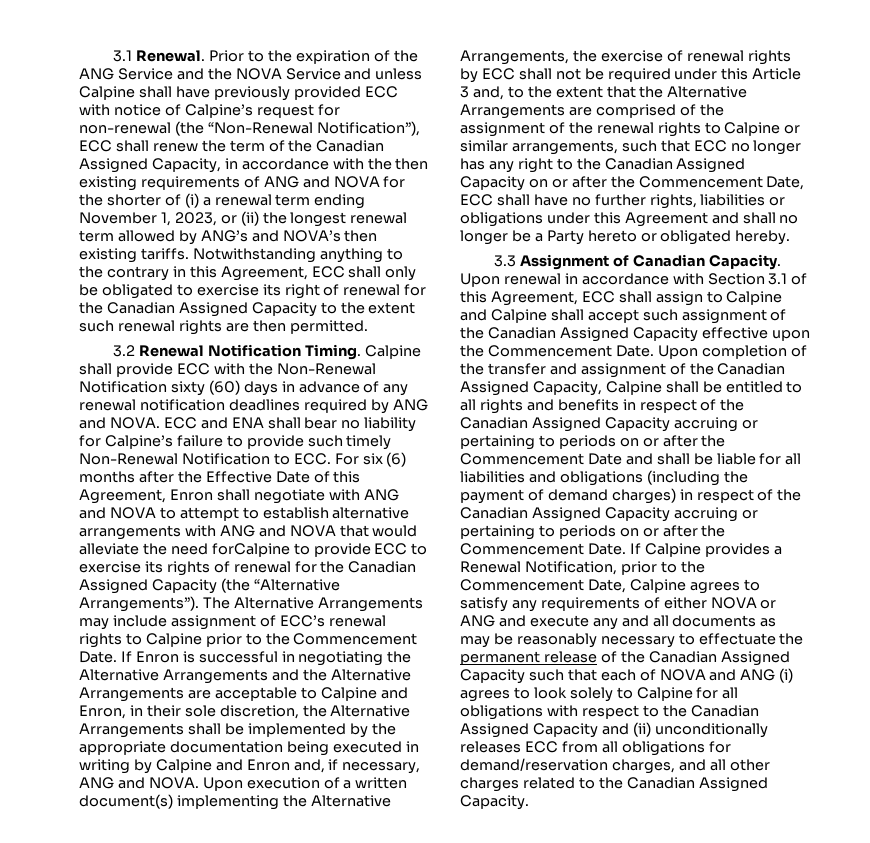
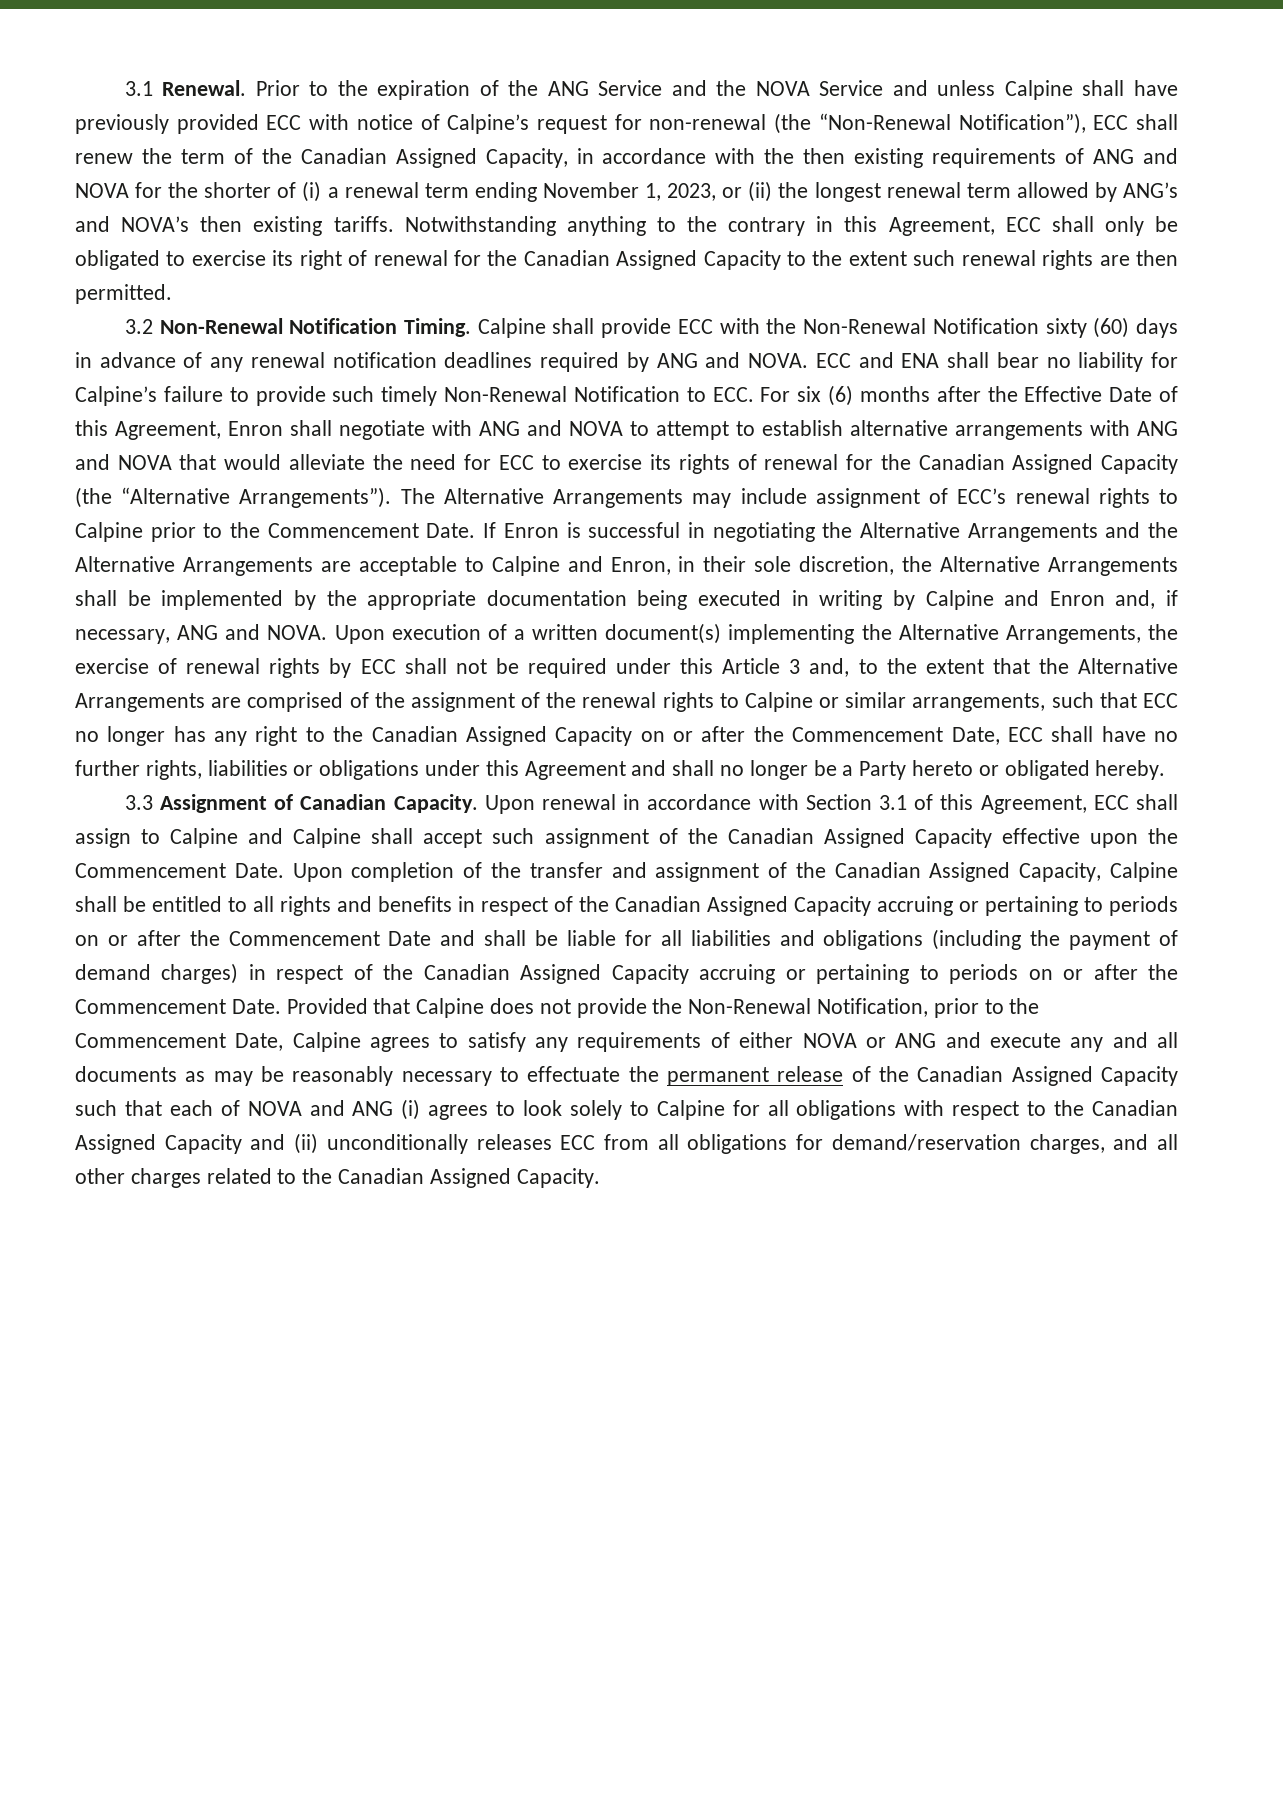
- 3.2 Renewal Notification Timing.
+ 3.2 Non-Renewal Notification Timing.
- ECC and ENA shall bear no liability for Calpine’s failure to provide such timely Non-Renewal Notification to ECC. For six (6) months after the Effective Date of this Agreement, Enron shall negotiate with ANG and NOVA to attempt to establish alternative arrangements with ANG and NOVA that would alleviate the need forCalpine to provide ECC to exercise its rights of renewal for the Canadian Assigned Capacity (the “Alternative Arrangements”).
+ ECC and ENA shall bear no liability for Calpine’s failure to provide such timely Non-Renewal Notification to ECC. For six (6) months after the Effective Date of this Agreement, Enron shall negotiate with ANG and NOVA to attempt to establish alternative arrangements with ANG and NOVA that would alleviate the need for ECC to exercise its rights of renewal for the Canadian Assigned Capacity (the “Alternative Arrangements”).
- If Calpine provides a Renewal Notification, prior to the Commencement Date, Calpine agrees to satisfy any requirements of either NOVA or ANG and execute any and all documents as may be reasonably necessary to effectuate the permanent release of the Canadian Assigned Capacity such that each of NOVA and ANG (i) agrees to look solely to Calpine for all obligations with respect to the Canadian Assigned Capacity and (ii) unconditionally releases ECC from all obligations for demand/reservation charges, and all other charges related to the Canadian Assigned Capacity.
+ Provided that Calpine does not provide the Non-Renewal Notification, prior to the Commencement Date, Calpine agrees to satisfy any requirements of either NOVA or ANG and execute any and all documents as may be reasonably necessary to effectuate the permanent release of the Canadian Assigned Capacity such that each of NOVA and ANG (i) agrees to look solely to Calpine for all obligations with respect to the Canadian Assigned Capacity and (ii) unconditionally releases ECC from all obligations for demand/reservation charges, and all other charges related to the Canadian Assigned Capacity.

